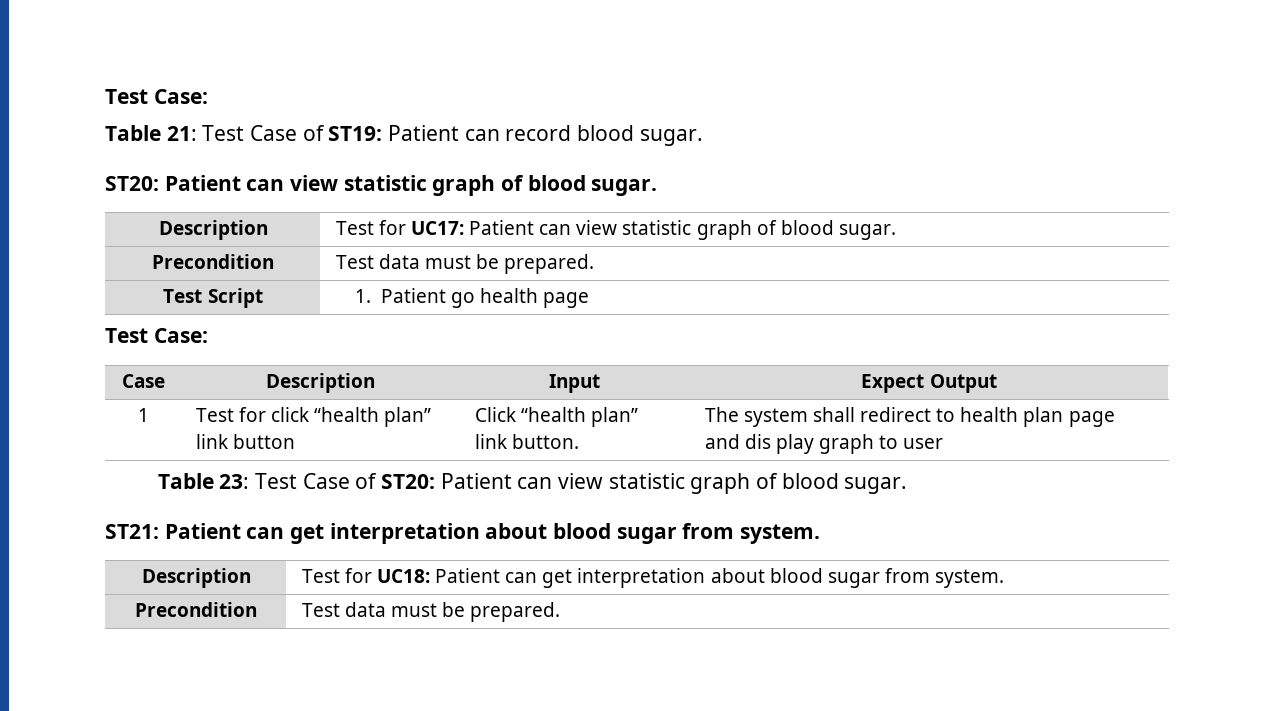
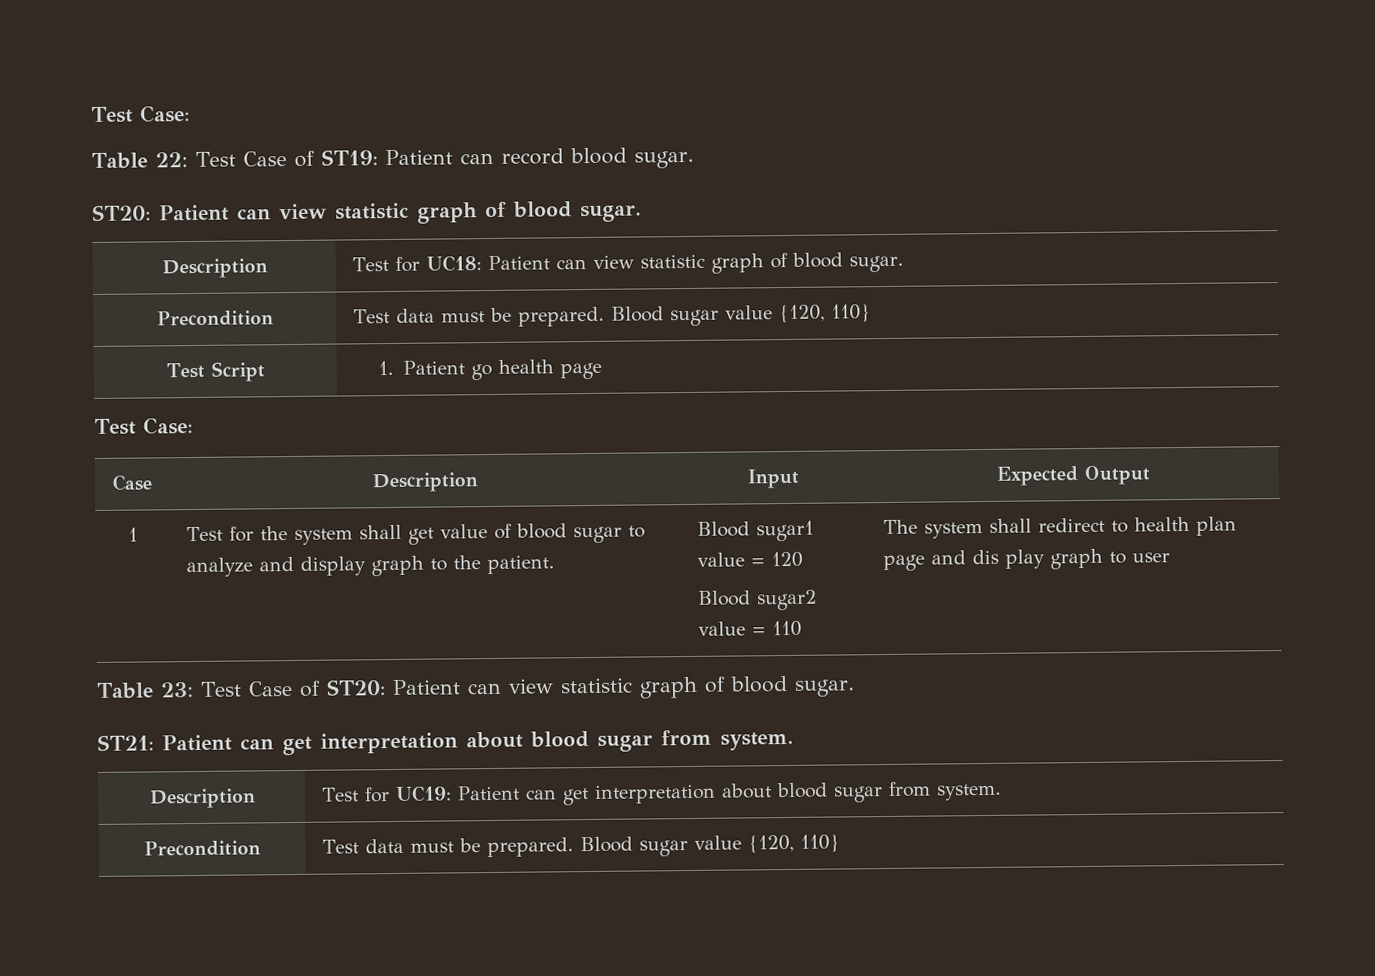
- Table 21: Test Case of ST19: Patient can record blood sugar.
+ Table 22: Test Case of ST19: Patient can record blood sugar.
- Description | Test for UC17: Patient can view statistic graph of blood sugar.
- Precondition | Test data must be prepared.
+ Description | Test for UC18: Patient can view statistic graph of blood sugar.
+ Precondition | Test data must be prepared. Blood sugar value {120, 110}
- Case | Description | Input | Expect Output
+ Case | Description | Input | Expected Output
- Test for click “health plan” link button | Click “health plan” link button.
+ Test for the system shall get value of blood sugar to analyze and display graph to the patient. | Blood sugar1 value = 120
+ Blood sugar2 value = 110
- Description | Test for UC18: Patient can get interpretation about blood sugar from system.
- Precondition | Test data must be prepared.
+ Description | Test for UC19: Patient can get interpretation about blood sugar from system.
+ Precondition | Test data must be prepared. Blood sugar value {120, 110}

